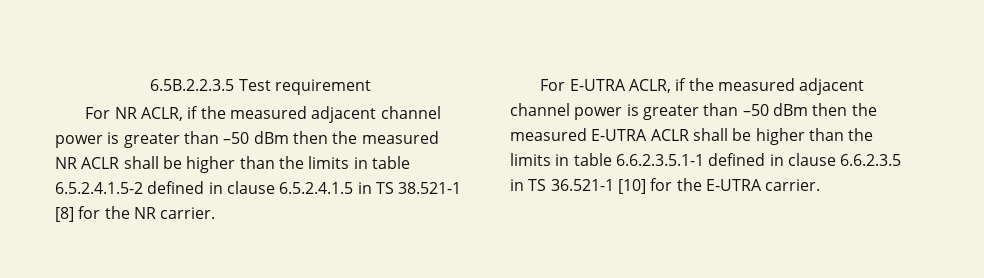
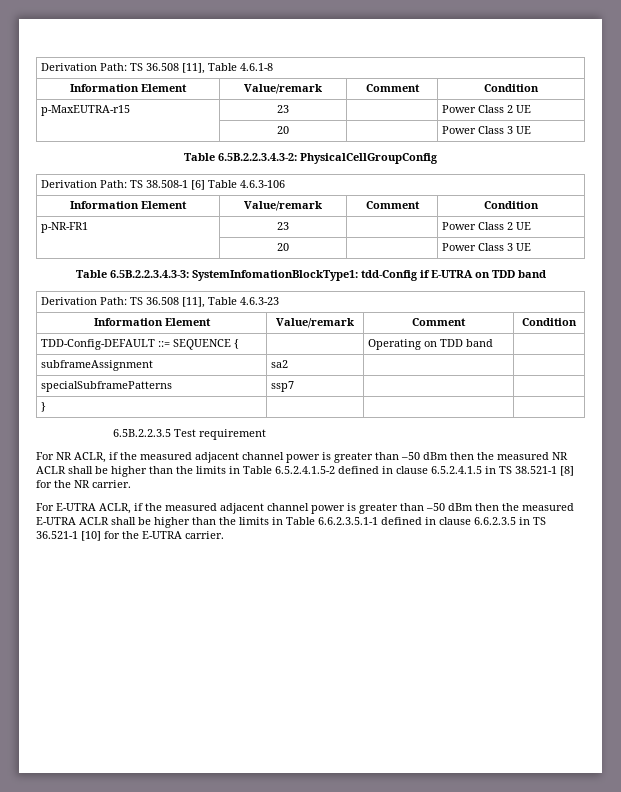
+ Derivation Path: TS 36.508 [11], Table 4.6.1-8
+ Information Element | Value/remark | Comment | Condition
+ p-MaxEUTRA-r15 | 23 | | Power Class 2 UE
+ | 20 | | Power Class 3 UE
+ Table 6.5B.2.2.3.4.3-2: PhysicalCellGroupConfig
+ Derivation Path: TS 38.508-1 [6] Table 4.6.3-106
+ Information Element | Value/remark | Comment | Condition
+ p-NR-FR1 | 23 | | Power Class 2 UE
+ | 20 | | Power Class 3 UE
+ Table 6.5B.2.2.3.4.3-3: SystemInfomationBlockType1: tdd-Config if E-UTRA on TDD band
+ Derivation Path: TS 36.508 [11], Table 4.6.3-23
+ Information Element | Value/remark | Comment | Condition
+ TDD-Config-DEFAULT ::= SEQUENCE { | | Operating on TDD band |
+ subframeAssignment | sa2 | |
+ specialSubframePatterns | ssp7 | |
+ } | | |
- For NR ACLR, if the measured adjacent channel power is greater than –50 dBm then the measured NR ACLR shall be higher than the limits in table 6.5.2.4.1.5-2 defined in clause 6.5.2.4.1.5 in TS 38.521-1 [8] for the NR carrier.
+ For NR ACLR, if the measured adjacent channel power is greater than –50 dBm then the measured NR ACLR shall be higher than the limits in Table 6.5.2.4.1.5-2 defined in clause 6.5.2.4.1.5 in TS 38.521-1 [8] for the NR carrier.
- For E-UTRA ACLR, if the measured adjacent channel power is greater than –50 dBm then the measured E-UTRA ACLR shall be higher than the limits in table 6.6.2.3.5.1-1 defined in clause 6.6.2.3.5 in TS 36.521-1 [10] for the E-UTRA carrier.
+ For E-UTRA ACLR, if the measured adjacent channel power is greater than –50 dBm then the measured E-UTRA ACLR shall be higher than the limits in Table 6.6.2.3.5.1-1 defined in clause 6.6.2.3.5 in TS 36.521-1 [10] for the E-UTRA carrier.

